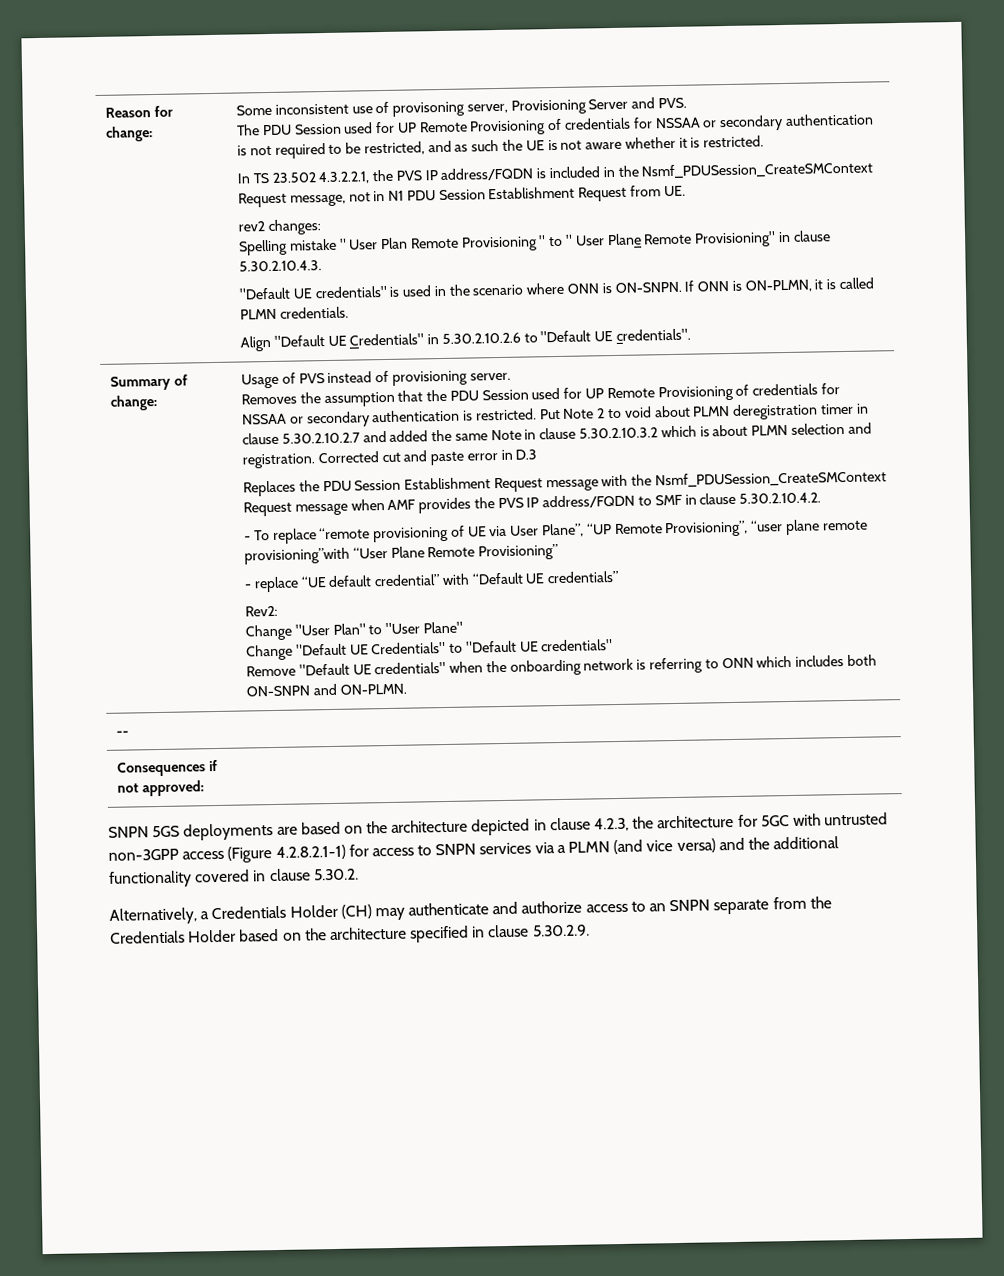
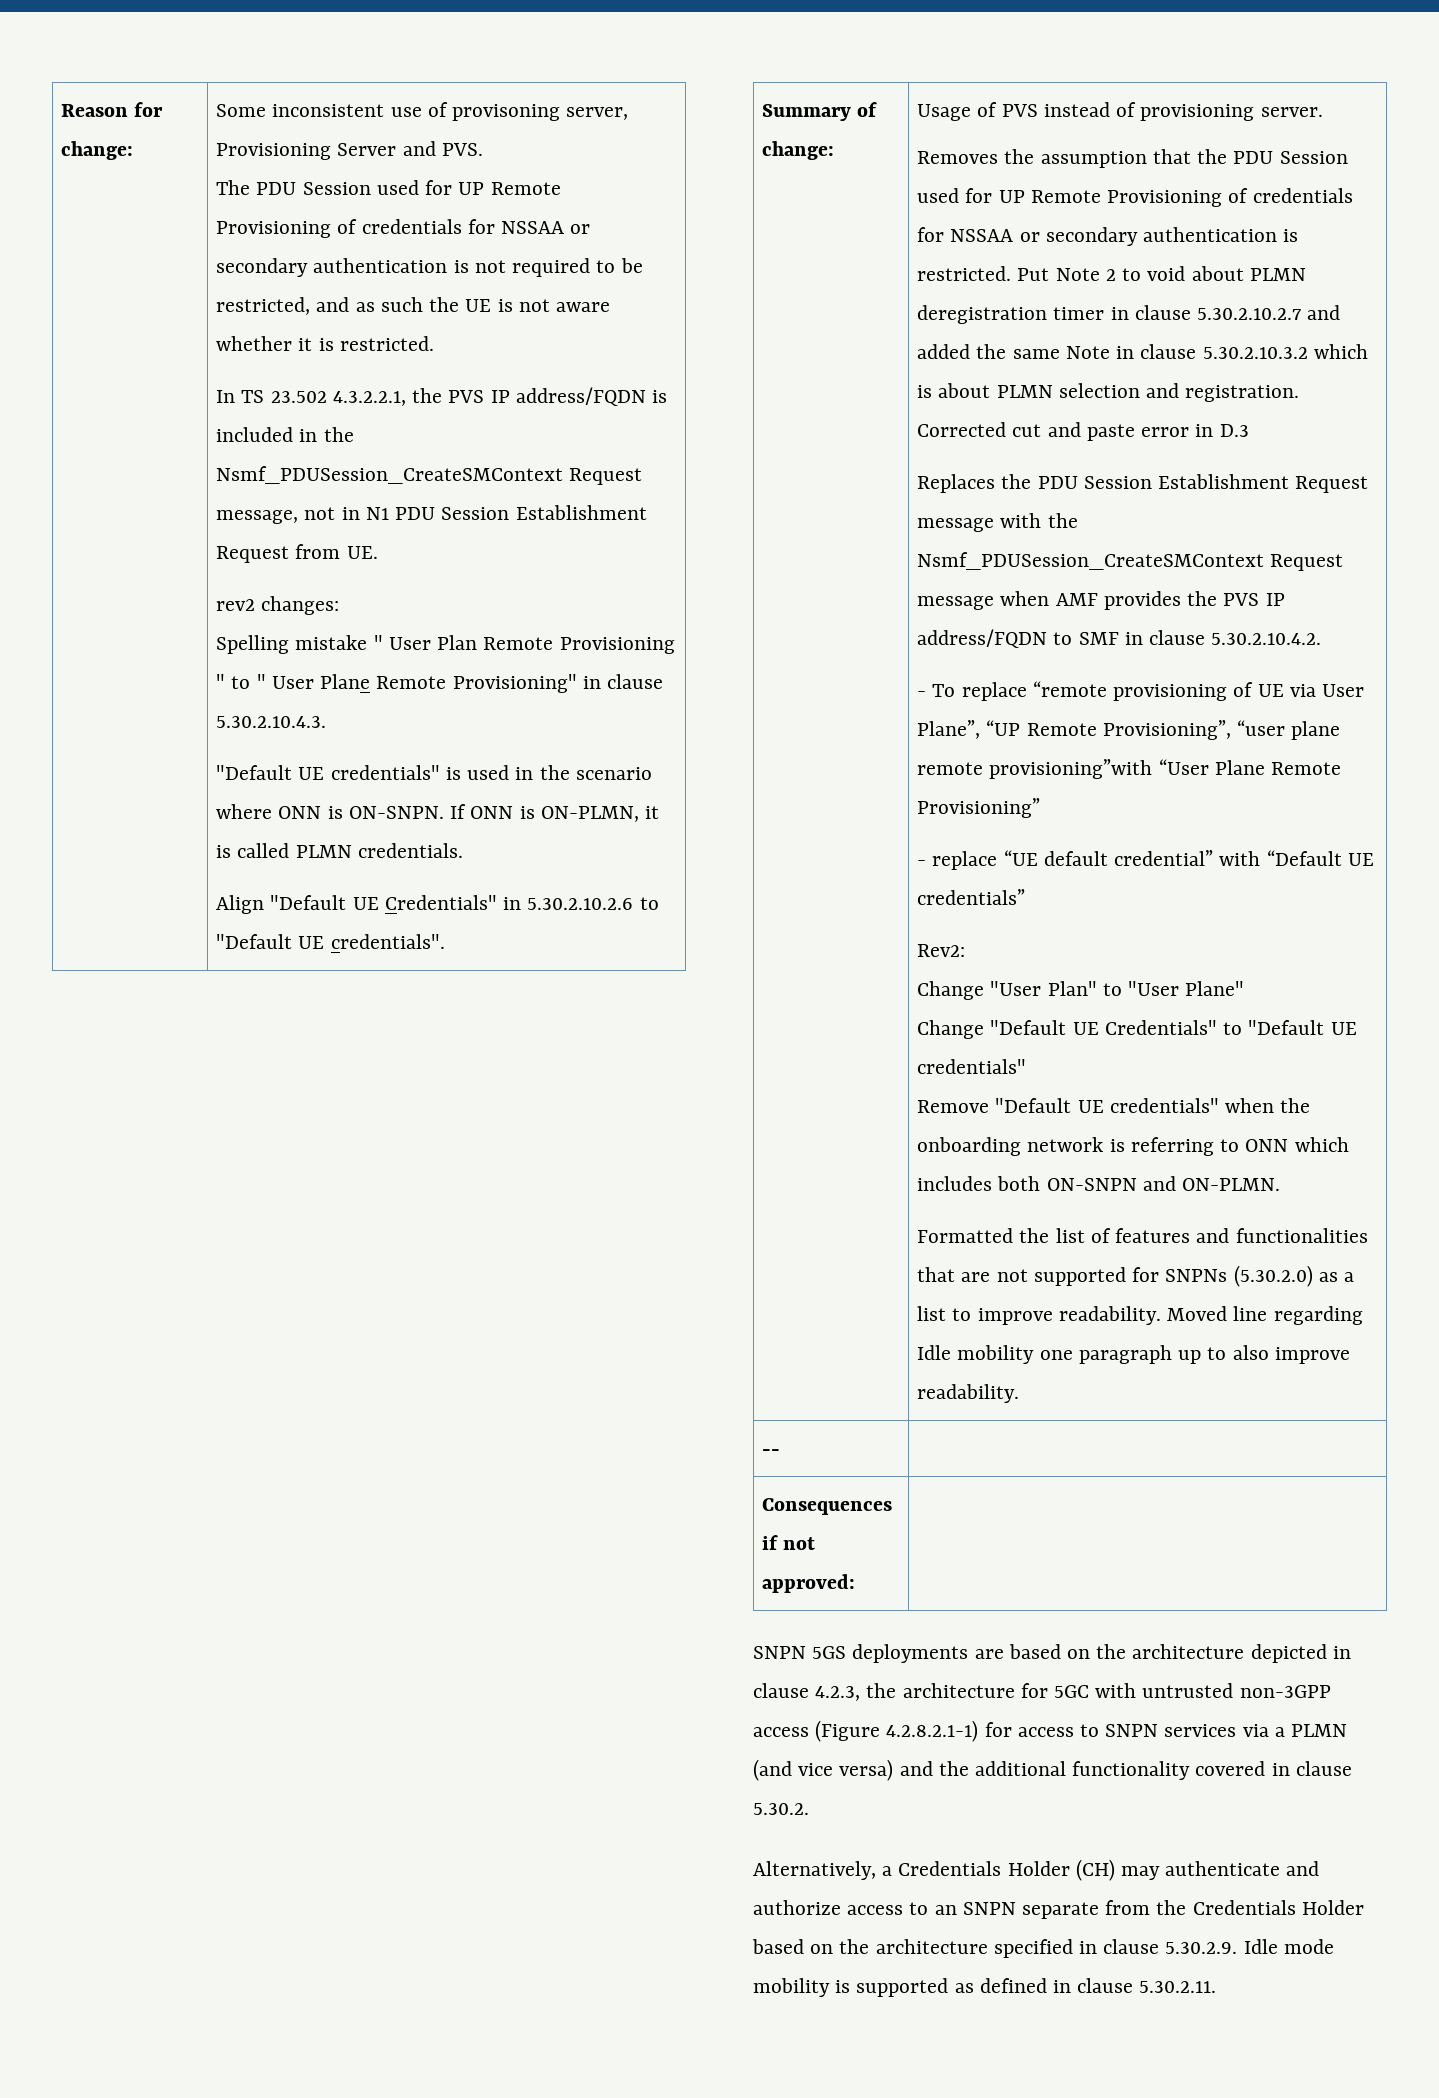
+ Formatted the list of features and functionalities that are not supported for SNPNs (5.30.2.0) as a list to improve readability. Moved line regarding Idle mobility one paragraph up to also improve readability.
- Alternatively, a Credentials Holder (CH) may authenticate and authorize access to an SNPN separate from the Credentials Holder based on the architecture specified in clause 5.30.2.9.
+ Alternatively, a Credentials Holder (CH) may authenticate and authorize access to an SNPN separate from the Credentials Holder based on the architecture specified in clause 5.30.2.9. Idle mode mobility is supported as defined in clause 5.30.2.11.

